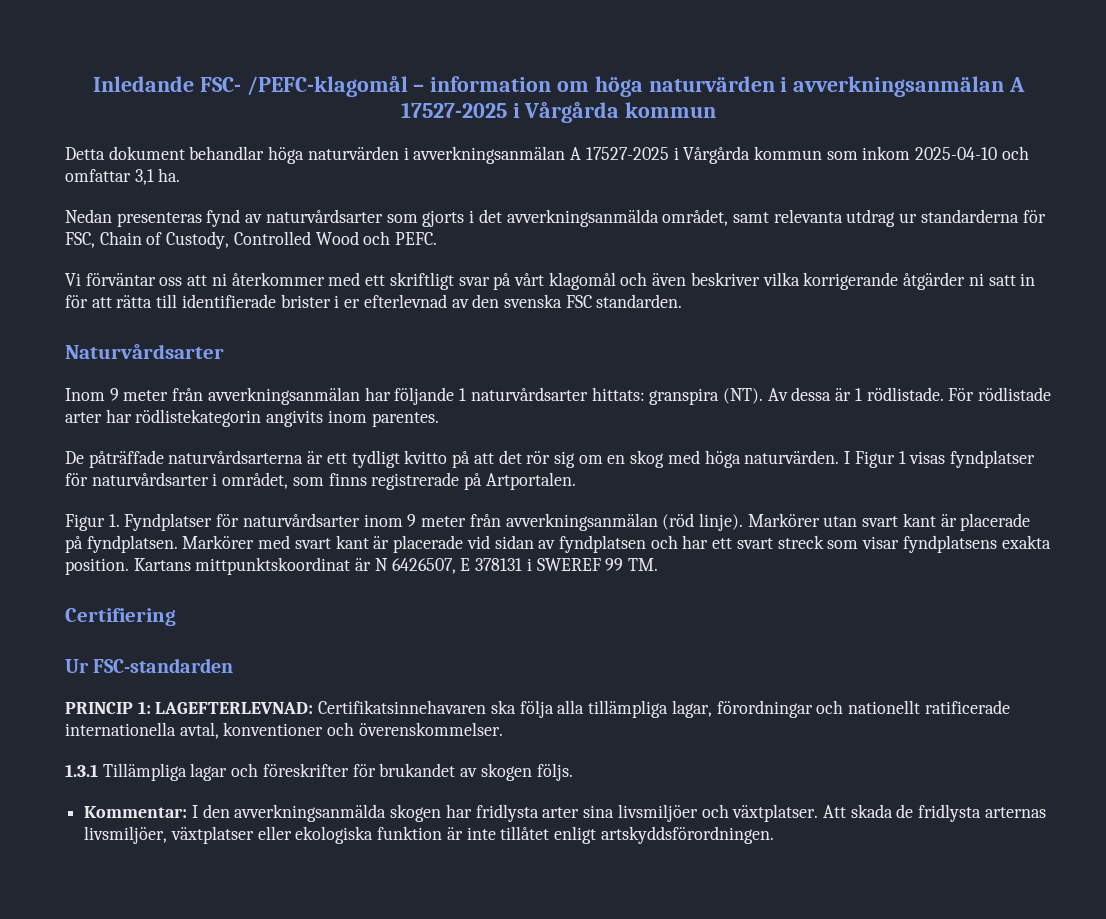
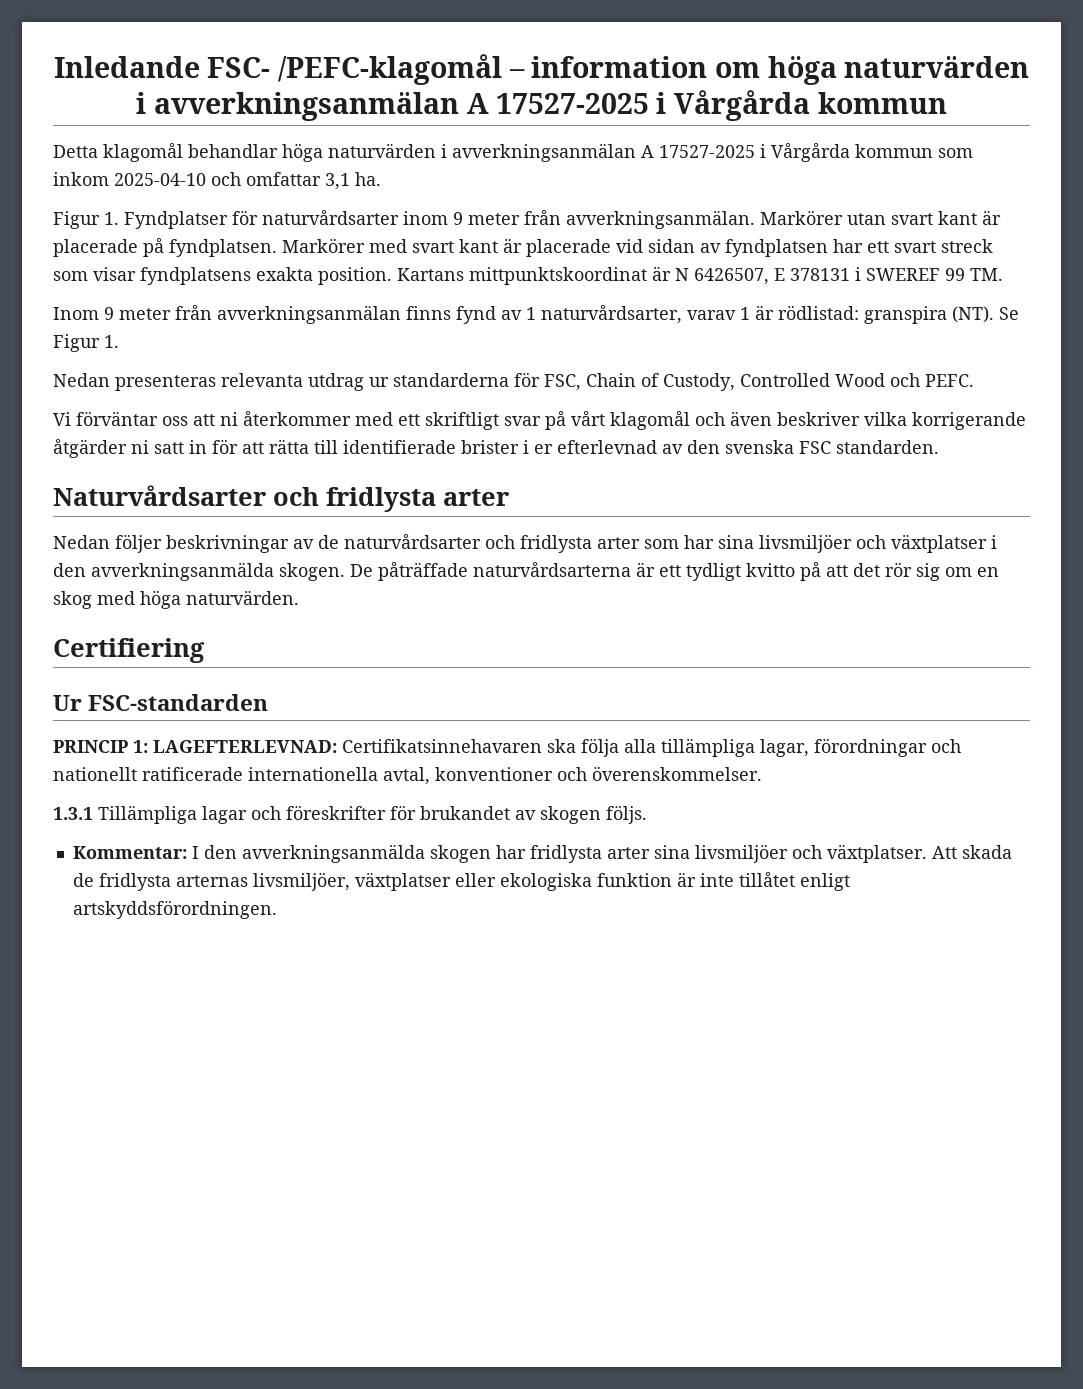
- Detta dokument behandlar höga naturvärden i avverkningsanmälan A 17527-2025 i Vårgårda kommun som inkom 2025-04-10 och omfattar 3,1 ha.
+ Detta klagomål behandlar höga naturvärden i avverkningsanmälan A 17527-2025 i Vårgårda kommun som inkom 2025-04-10 och omfattar 3,1 ha.
- Nedan presenteras fynd av naturvårdsarter som gjorts i det avverkningsanmälda området, samt relevanta utdrag ur standarderna för FSC, Chain of Custody, Controlled Wood och PEFC.
+ Figur 1. Fyndplatser för naturvårdsarter inom 9 meter från avverkningsanmälan. Markörer utan svart kant är placerade på fyndplatsen. Markörer med svart kant är placerade vid sidan av fyndplatsen har ett svart streck som visar fyndplatsens exakta position. Kartans mittpunktskoordinat är N 6426507, E 378131 i SWEREF 99 TM.
+ Inom 9 meter från avverkningsanmälan finns fynd av 1 naturvårdsarter, varav 1 är rödlistad: granspira (NT). Se Figur 1.
+ Nedan presenteras relevanta utdrag ur standarderna för FSC, Chain of Custody, Controlled Wood och PEFC.
- Naturvårdsarter
- Inom 9 meter från avverkningsanmälan har följande 1 naturvårdsarter hittats: granspira (NT). Av dessa är 1 rödlistade. För rödlistade arter har rödlistekategorin angivits inom parentes.
- De påträffade naturvårdsarterna är ett tydligt kvitto på att det rör sig om en skog med höga naturvärden. I Figur 1 visas fyndplatser för naturvårdsarter i området, som finns registrerade på Artportalen.
- Figur 1. Fyndplatser för naturvårdsarter inom 9 meter från avverkningsanmälan (röd linje). Markörer utan svart kant är placerade på fyndplatsen. Markörer med svart kant är placerade vid sidan av fyndplatsen och har ett svart streck som visar fyndplatsens exakta position. Kartans mittpunktskoordinat är N 6426507, E 378131 i SWEREF 99 TM.
+ Naturvårdsarter och fridlysta arter
+ Nedan följer beskrivningar av de naturvårdsarter och fridlysta arter som har sina livsmiljöer och växtplatser i den avverkningsanmälda skogen. De påträffade naturvårdsarterna är ett tydligt kvitto på att det rör sig om en skog med höga naturvärden.

